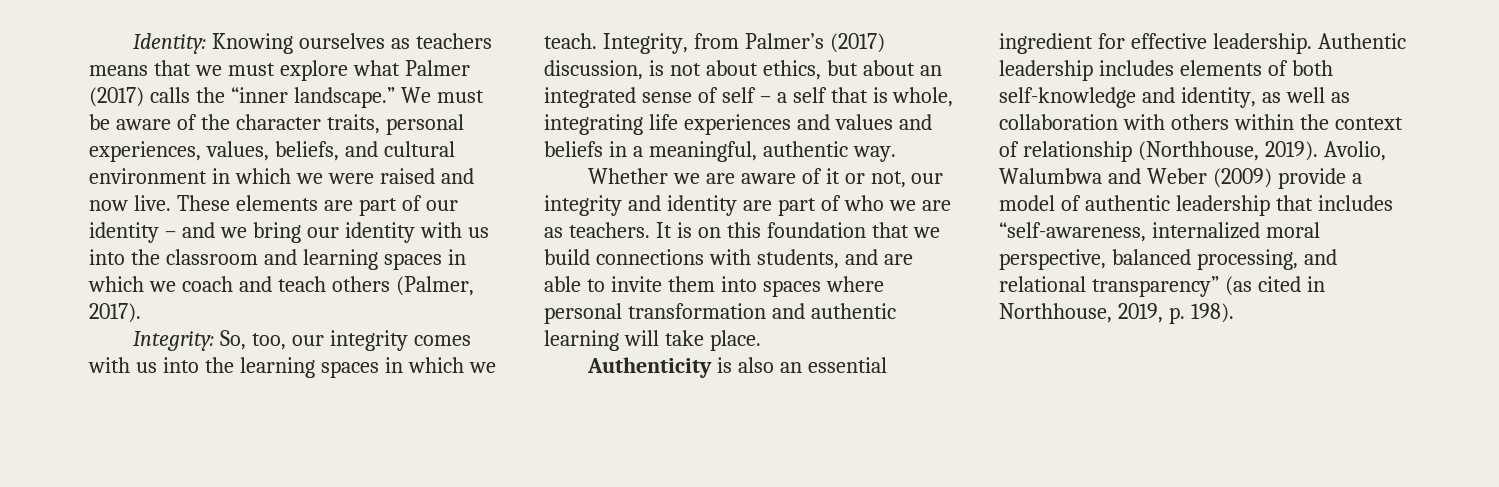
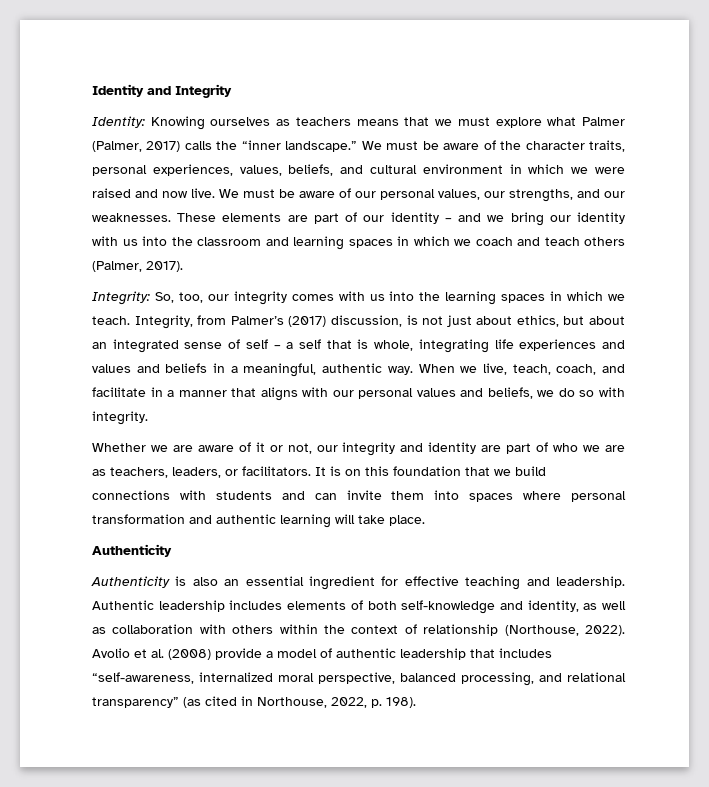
+ Identity and Integrity
- Identity: Knowing ourselves as teachers means that we must explore what Palmer (2017) calls the “inner landscape.”
+ Identity: Knowing ourselves as teachers means that we must explore what Palmer (Palmer, 2017) calls the “inner landscape.”
+ We must be aware of our personal values, our strengths, and our weaknesses.
- Integrity, from Palmer’s (2017) discussion, is not about ethics, but about an integrated sense of self – a self that is whole, integrating life experiences and values and beliefs in a meaningful, authentic way.
+ Integrity, from Palmer’s (2017) discussion, is not just about ethics, but about an integrated sense of self – a self that is whole, integrating life experiences and values and beliefs in a meaningful, authentic way. When we live, teach, coach, and facilitate in a manner that aligns with our personal values and beliefs, we do so with integrity.
- Whether we are aware of it or not, our integrity and identity are part of who we are as teachers.
+ Whether we are aware of it or not, our integrity and identity are part of who we are as teachers, leaders, or facilitators.
- It is on this foundation that we build connections with students, and are able to invite them into spaces where personal transformation and authentic learning will take place.
- Authenticity is also an essential ingredient for effective leadership.
+ It is on this foundation that we build connections with students and can invite them into spaces where personal transformation and authentic learning will take place.
+ Authenticity
+ Authenticity is also an essential ingredient for effective teaching and leadership.
- Authentic leadership includes elements of both self-knowledge and identity, as well as collaboration with others within the context of relationship (Northhouse, 2019). Avolio, Walumbwa and Weber (2009) provide a model of authentic leadership that includes “self-awareness, internalized moral perspective, balanced processing, and relational transparency” (as cited in Northhouse, 2019, p. 198).
+ Authentic leadership includes elements of both self-knowledge and identity, as well as collaboration with others within the context of relationship (Northouse, 2022). Avolio et al. (2008) provide a model of authentic leadership that includes “self-awareness, internalized moral perspective, balanced processing, and relational transparency” (as cited in Northouse, 2022, p. 198).

